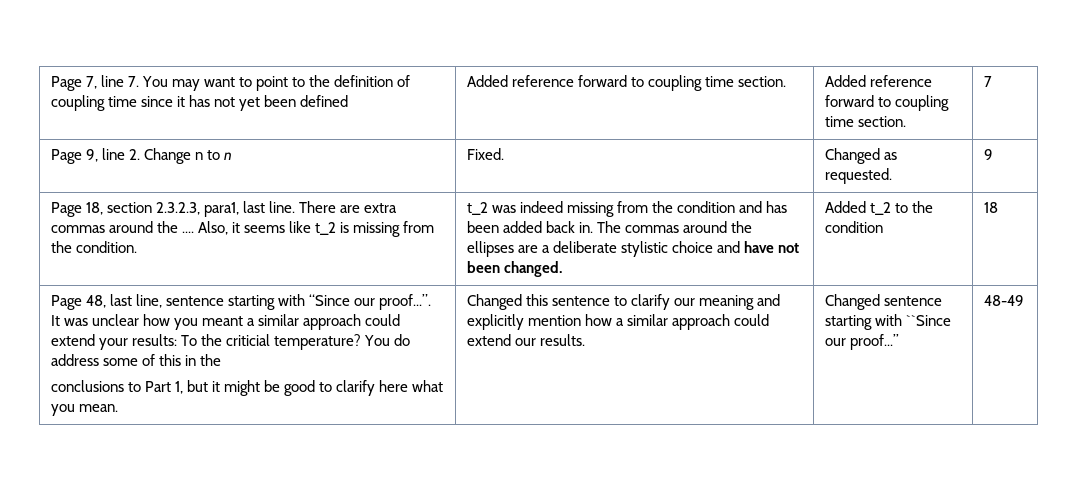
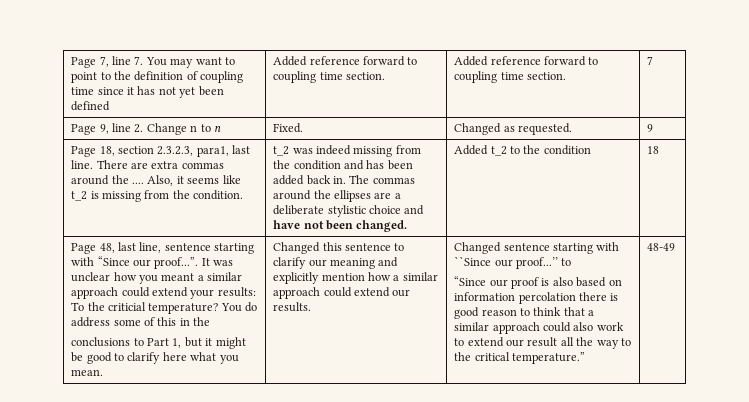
- Changed sentence starting with ``Since our proof...’’
+ Changed sentence starting with ``Since our proof...’’ to
+ “Since our proof is also based on information percolation there is good reason to think that a similar approach could also work to extend our result all the way to the critical temperature.”

